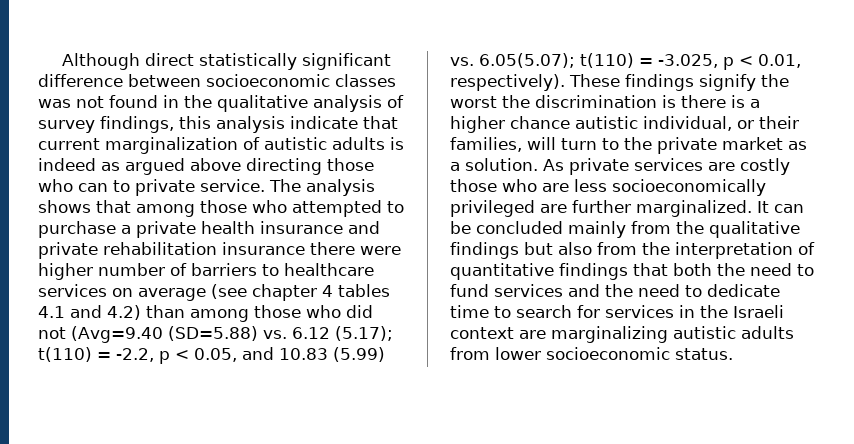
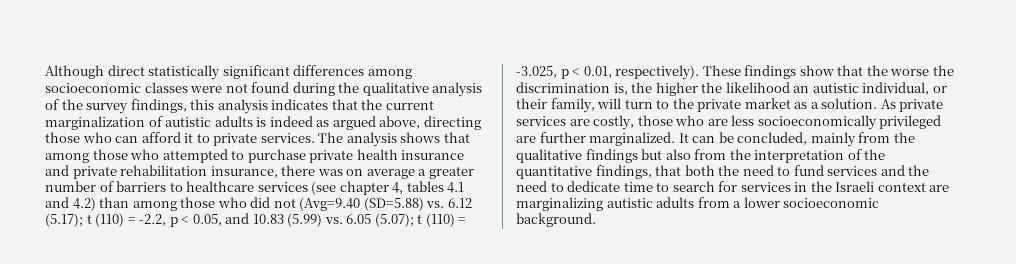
- Although direct statistically significant difference between socioeconomic classes was not found in the qualitative analysis of survey findings, this analysis indicate that current marginalization of autistic adults is indeed as argued above directing those who can to private service.
+ Although direct statistically significant differences among socioeconomic classes were not found during the qualitative analysis of the survey findings, this analysis indicates that the current marginalization of autistic adults is indeed as argued above, directing those who can afford it to private services.
- The analysis shows that among those who attempted to purchase a private health insurance and private rehabilitation insurance there were higher number of barriers to healthcare services on average (see chapter 4 tables 4.1 and 4.2) than among those who did not (Avg=9.40 (SD=5.88) vs. 6.12 (5.17); t(110) = -2.2, p < 0.05, and 10.83 (5.99) vs. 6.05(5.07); t(110) = -3.025, p < 0.01, respectively).
+ The analysis shows that among those who attempted to purchase private health insurance and private rehabilitation insurance, there was on average a greater number of barriers to healthcare services (see chapter 4, tables 4.1 and 4.2) than among those who did not (Avg=9.40 (SD=5.88) vs. 6.12 (5.17); t (110) = -2.2, p < 0.05, and 10.83 (5.99) vs. 6.05 (5.07); t (110) = -3.025, p < 0.01, respectively).
- These findings signify the worst the discrimination is there is a higher chance autistic individual, or their families, will turn to the private market as a solution.
+ These findings show that the worse the discrimination is, the higher the likelihood an autistic individual, or their family, will turn to the private market as a solution.
- As private services are costly those who are less socioeconomically privileged are further marginalized.
+ As private services are costly, those who are less socioeconomically privileged are further marginalized.
- It can be concluded mainly from the qualitative findings but also from the interpretation of quantitative findings that both the need to fund services and the need to dedicate time to search for services in the Israeli context are marginalizing autistic adults from lower socioeconomic status.
+ It can be concluded, mainly from the qualitative findings but also from the interpretation of the quantitative findings, that both the need to fund services and the need to dedicate time to search for services in the Israeli context are marginalizing autistic adults from a lower socioeconomic background.

